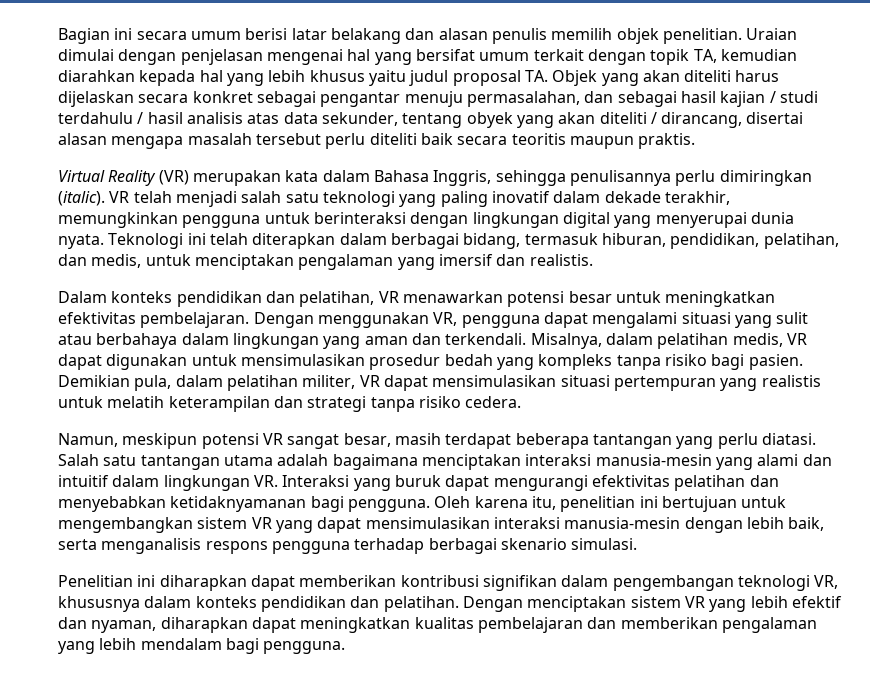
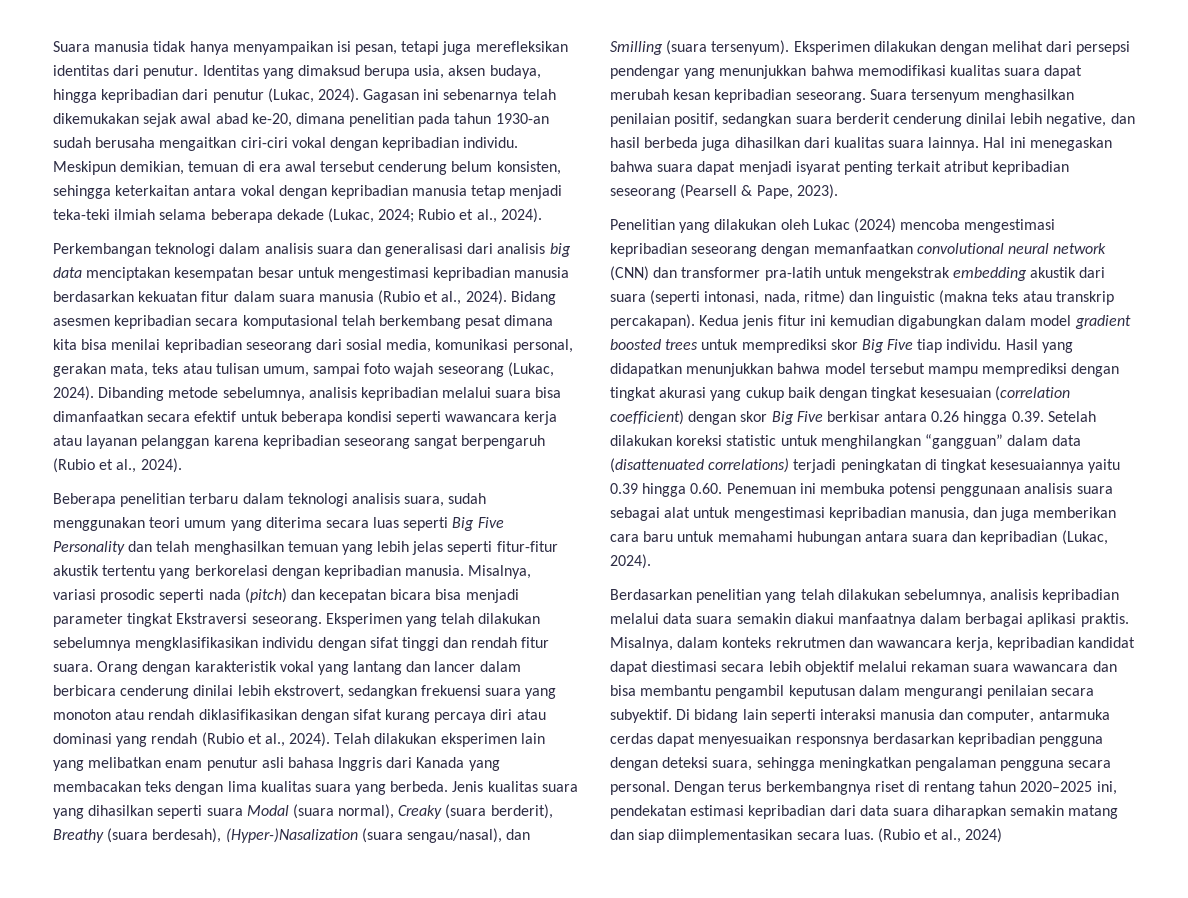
- Bagian ini secara umum berisi latar belakang dan alasan penulis memilih objek penelitian. Uraian dimulai dengan penjelasan mengenai hal yang bersifat umum terkait dengan topik TA, kemudian diarahkan kepada hal yang lebih khusus yaitu judul proposal TA. Objek yang akan diteliti harus dijelaskan secara konkret sebagai pengantar menuju permasalahan, dan sebagai hasil kajian / studi terdahulu / hasil analisis atas data sekunder, tentang obyek yang akan diteliti / dirancang, disertai alasan mengapa masalah tersebut perlu diteliti baik secara teoritis maupun praktis.
- Virtual Reality (VR) merupakan kata dalam Bahasa Inggris, sehingga penulisannya perlu dimiringkan (italic). VR telah menjadi salah satu teknologi yang paling inovatif dalam dekade terakhir, memungkinkan pengguna untuk berinteraksi dengan lingkungan digital yang menyerupai dunia nyata. Teknologi ini telah diterapkan dalam berbagai bidang, termasuk hiburan, pendidikan, pelatihan, dan medis, untuk menciptakan pengalaman yang imersif dan realistis.
- Dalam konteks pendidikan dan pelatihan, VR menawarkan potensi besar untuk meningkatkan efektivitas pembelajaran. Dengan menggunakan VR, pengguna dapat mengalami situasi yang sulit atau berbahaya dalam lingkungan yang aman dan terkendali. Misalnya, dalam pelatihan medis, VR dapat digunakan untuk mensimulasikan prosedur bedah yang kompleks tanpa risiko bagi pasien. Demikian pula, dalam pelatihan militer, VR dapat mensimulasikan situasi pertempuran yang realistis untuk melatih keterampilan dan strategi tanpa risiko cedera.
- Namun, meskipun potensi VR sangat besar, masih terdapat beberapa tantangan yang perlu diatasi. Salah satu tantangan utama adalah bagaimana menciptakan interaksi manusia-mesin yang alami dan intuitif dalam lingkungan VR. Interaksi yang buruk dapat mengurangi efektivitas pelatihan dan menyebabkan ketidaknyamanan bagi pengguna. Oleh karena itu, penelitian ini bertujuan untuk mengembangkan sistem VR yang dapat mensimulasikan interaksi manusia-mesin dengan lebih baik, serta menganalisis respons pengguna terhadap berbagai skenario simulasi.
- Penelitian ini diharapkan dapat memberikan kontribusi signifikan dalam pengembangan teknologi VR, khususnya dalam konteks pendidikan dan pelatihan. Dengan menciptakan sistem VR yang lebih efektif dan nyaman, diharapkan dapat meningkatkan kualitas pembelajaran dan memberikan pengalaman yang lebih mendalam bagi pengguna.
+ Suara manusia tidak hanya menyampaikan isi pesan, tetapi juga merefleksikan identitas dari penutur. Identitas yang dimaksud berupa usia, aksen budaya, hingga kepribadian dari penutur (Lukac, 2024). Gagasan ini sebenarnya telah dikemukakan sejak awal abad ke-20, dimana penelitian pada tahun 1930-an sudah berusaha mengaitkan ciri-ciri vokal dengan kepribadian individu. Meskipun demikian, temuan di era awal tersebut cenderung belum konsisten, sehingga keterkaitan antara vokal dengan kepribadian manusia tetap menjadi teka-teki ilmiah selama beberapa dekade (Lukac, 2024; Rubio et al., 2024).
+ Perkembangan teknologi dalam analisis suara dan generalisasi dari analisis big data menciptakan kesempatan besar untuk mengestimasi kepribadian manusia berdasarkan kekuatan fitur dalam suara manusia (Rubio et al., 2024). Bidang asesmen kepribadian secara komputasional telah berkembang pesat dimana kita bisa menilai kepribadian seseorang dari sosial media, komunikasi personal, gerakan mata, teks atau tulisan umum, sampai foto wajah seseorang (Lukac, 2024). Dibanding metode sebelumnya, analisis kepribadian melalui suara bisa dimanfaatkan secara efektif untuk beberapa kondisi seperti wawancara kerja atau layanan pelanggan karena kepribadian seseorang sangat berpengaruh (Rubio et al., 2024).
+ Beberapa penelitian terbaru dalam teknologi analisis suara, sudah menggunakan teori umum yang diterima secara luas seperti Big Five Personality dan telah menghasilkan temuan yang lebih jelas seperti fitur-fitur akustik tertentu yang berkorelasi dengan kepribadian manusia. Misalnya, variasi prosodic seperti nada (pitch) dan kecepatan bicara bisa menjadi parameter tingkat Ekstraversi seseorang. Eksperimen yang telah dilakukan sebelumnya mengklasifikasikan individu dengan sifat tinggi dan rendah fitur suara. Orang dengan karakteristik vokal yang lantang dan lancer dalam berbicara cenderung dinilai lebih ekstrovert, sedangkan frekuensi suara yang monoton atau rendah diklasifikasikan dengan sifat kurang percaya diri atau dominasi yang rendah (Rubio et al., 2024). Telah dilakukan eksperimen lain yang melibatkan enam penutur asli bahasa Inggris dari Kanada yang membacakan teks dengan lima kualitas suara yang berbeda. Jenis kualitas suara yang dihasilkan seperti suara Modal (suara normal), Creaky (suara berderit), Breathy (suara berdesah), (Hyper-)Nasalization (suara sengau/nasal), dan Smilling (suara tersenyum). Eksperimen dilakukan dengan melihat dari persepsi pendengar yang menunjukkan bahwa memodifikasi kualitas suara dapat merubah kesan kepribadian seseorang. Suara tersenyum menghasilkan penilaian positif, sedangkan suara berderit cenderung dinilai lebih negative, dan hasil berbeda juga dihasilkan dari kualitas suara lainnya. Hal ini menegaskan bahwa suara dapat menjadi isyarat penting terkait atribut kepribadian seseorang (Pearsell & Pape, 2023).
+ Penelitian yang dilakukan oleh Lukac (2024) mencoba mengestimasi kepribadian seseorang dengan memanfaatkan convolutional neural network (CNN) dan transformer pra-latih untuk mengekstrak embedding akustik dari suara (seperti intonasi, nada, ritme) dan linguistic (makna teks atau transkrip percakapan). Kedua jenis fitur ini kemudian digabungkan dalam model gradient boosted trees untuk memprediksi skor Big Five tiap individu. Hasil yang didapatkan menunjukkan bahwa model tersebut mampu memprediksi dengan tingkat akurasi yang cukup baik dengan tingkat kesesuaian (correlation coefficient) dengan skor Big Five berkisar antara 0.26 hingga 0.39. Setelah dilakukan koreksi statistic untuk menghilangkan “gangguan” dalam data (disattenuated correlations) terjadi peningkatan di tingkat kesesuaiannya yaitu 0.39 hingga 0.60. Penemuan ini membuka potensi penggunaan analisis suara sebagai alat untuk mengestimasi kepribadian manusia, dan juga memberikan cara baru untuk memahami hubungan antara suara dan kepribadian (Lukac, 2024).
+ Berdasarkan penelitian yang telah dilakukan sebelumnya, analisis kepribadian melalui data suara semakin diakui manfaatnya dalam berbagai aplikasi praktis. Misalnya, dalam konteks rekrutmen dan wawancara kerja, kepribadian kandidat dapat diestimasi secara lebih objektif melalui rekaman suara wawancara dan bisa membantu pengambil keputusan dalam mengurangi penilaian secara subyektif. Di bidang lain seperti interaksi manusia dan computer, antarmuka cerdas dapat menyesuaikan responsnya berdasarkan kepribadian pengguna dengan deteksi suara, sehingga meningkatkan pengalaman pengguna secara personal. Dengan terus berkembangnya riset di rentang tahun 2020–2025 ini, pendekatan estimasi kepribadian dari data suara diharapkan semakin matang dan siap diimplementasikan secara luas. (Rubio et al., 2024)

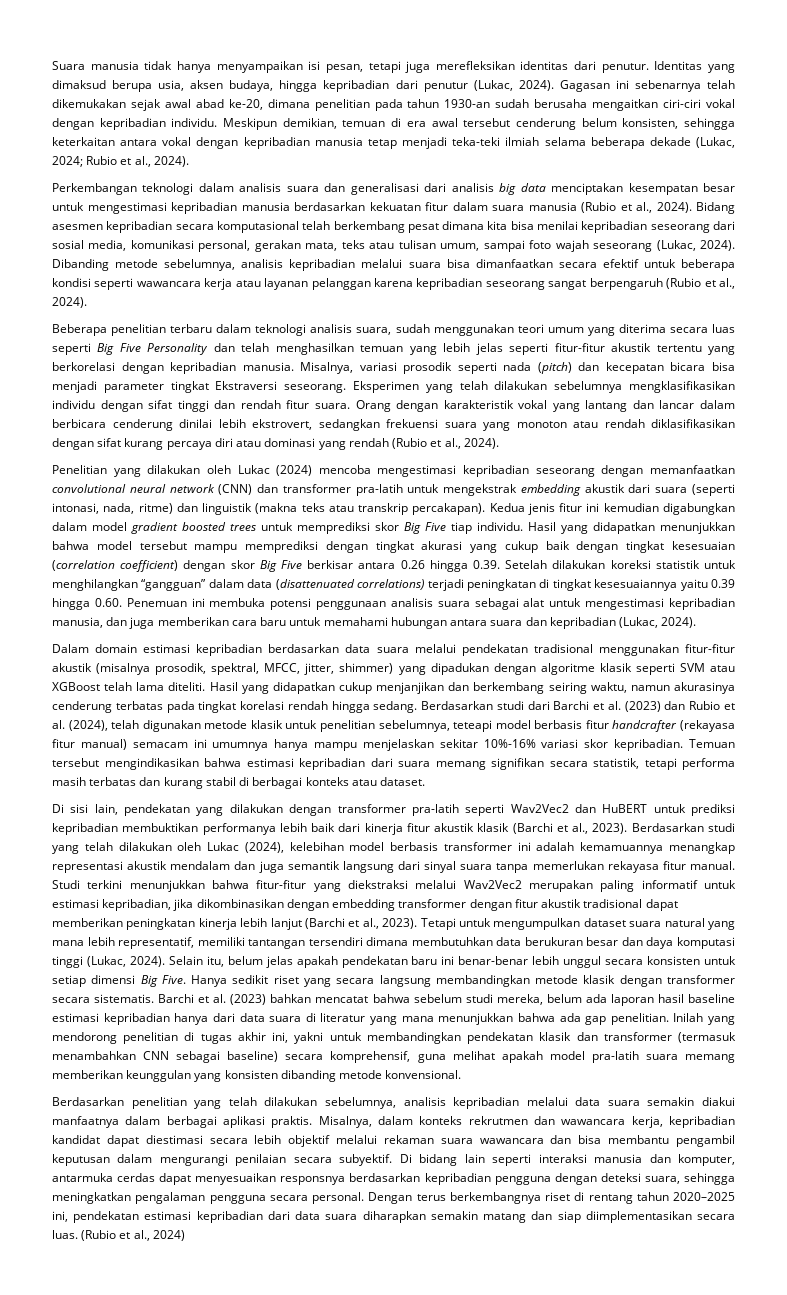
- Misalnya, variasi prosodic seperti nada (pitch) dan kecepatan bicara bisa menjadi parameter tingkat Ekstraversi seseorang.
+ Misalnya, variasi prosodik seperti nada (pitch) dan kecepatan bicara bisa menjadi parameter tingkat Ekstraversi seseorang.
- Orang dengan karakteristik vokal yang lantang dan lancer dalam berbicara cenderung dinilai lebih ekstrovert, sedangkan frekuensi suara yang monoton atau rendah diklasifikasikan dengan sifat kurang percaya diri atau dominasi yang rendah (Rubio et al., 2024). Telah dilakukan eksperimen lain yang melibatkan enam penutur asli bahasa Inggris dari Kanada yang membacakan teks dengan lima kualitas suara yang berbeda. Jenis kualitas suara yang dihasilkan seperti suara Modal (suara normal), Creaky (suara berderit), Breathy (suara berdesah), (Hyper-)Nasalization (suara sengau/nasal), dan Smilling (suara tersenyum). Eksperimen dilakukan dengan melihat dari persepsi pendengar yang menunjukkan bahwa memodifikasi kualitas suara dapat merubah kesan kepribadian seseorang. Suara tersenyum menghasilkan penilaian positif, sedangkan suara berderit cenderung dinilai lebih negative, dan hasil berbeda juga dihasilkan dari kualitas suara lainnya. Hal ini menegaskan bahwa suara dapat menjadi isyarat penting terkait atribut kepribadian seseorang (Pearsell & Pape, 2023).
+ Orang dengan karakteristik vokal yang lantang dan lancar dalam berbicara cenderung dinilai lebih ekstrovert, sedangkan frekuensi suara yang monoton atau rendah diklasifikasikan dengan sifat kurang percaya diri atau dominasi yang rendah (Rubio et al., 2024).
- Penelitian yang dilakukan oleh Lukac (2024) mencoba mengestimasi kepribadian seseorang dengan memanfaatkan convolutional neural network (CNN) dan transformer pra-latih untuk mengekstrak embedding akustik dari suara (seperti intonasi, nada, ritme) dan linguistic (makna teks atau transkrip percakapan).
+ Penelitian yang dilakukan oleh Lukac (2024) mencoba mengestimasi kepribadian seseorang dengan memanfaatkan convolutional neural network (CNN) dan transformer pra-latih untuk mengekstrak embedding akustik dari suara (seperti intonasi, nada, ritme) dan linguistik (makna teks atau transkrip percakapan).
- Hasil yang didapatkan menunjukkan bahwa model tersebut mampu memprediksi dengan tingkat akurasi yang cukup baik dengan tingkat kesesuaian (correlation coefficient) dengan skor Big Five berkisar antara 0.26 hingga 0.39. Setelah dilakukan koreksi statistic untuk menghilangkan “gangguan” dalam data (disattenuated correlations) terjadi peningkatan di tingkat kesesuaiannya yaitu 0.39 hingga 0.60. Penemuan ini membuka potensi penggunaan analisis suara sebagai alat untuk mengestimasi kepribadian manusia, dan juga memberikan cara baru untuk memahami hubungan antara suara dan kepribadian (Lukac, 2024).
+ Hasil yang didapatkan menunjukkan bahwa model tersebut mampu memprediksi dengan tingkat akurasi yang cukup baik dengan tingkat kesesuaian (correlation coefficient) dengan skor Big Five berkisar antara 0.26 hingga 0.39. Setelah dilakukan koreksi statistik untuk menghilangkan “gangguan” dalam data (disattenuated correlations) terjadi peningkatan di tingkat kesesuaiannya yaitu 0.39 hingga 0.60. Penemuan ini membuka potensi penggunaan analisis suara sebagai alat untuk mengestimasi kepribadian manusia, dan juga memberikan cara baru untuk memahami hubungan antara suara dan kepribadian (Lukac, 2024).
+ Dalam domain estimasi kepribadian berdasarkan data suara melalui pendekatan tradisional menggunakan fitur-fitur akustik (misalnya prosodik, spektral, MFCC, jitter, shimmer) yang dipadukan dengan algoritme klasik seperti SVM atau XGBoost telah lama diteliti. Hasil yang didapatkan cukup menjanjikan dan berkembang seiring waktu, namun akurasinya cenderung terbatas pada tingkat korelasi rendah hingga sedang. Berdasarkan studi dari Barchi et al. (2023) dan Rubio et al. (2024), telah digunakan metode klasik untuk penelitian sebelumnya, teteapi model berbasis fitur handcrafter (rekayasa fitur manual) semacam ini umumnya hanya mampu menjelaskan sekitar 10%-16% variasi skor kepribadian. Temuan tersebut mengindikasikan bahwa estimasi kepribadian dari suara memang signifikan secara statistik, tetapi performa masih terbatas dan kurang stabil di berbagai konteks atau dataset.
+ Di sisi lain, pendekatan yang dilakukan dengan transformer pra-latih seperti Wav2Vec2 dan HuBERT untuk prediksi kepribadian membuktikan performanya lebih baik dari kinerja fitur akustik klasik (Barchi et al., 2023). Berdasarkan studi yang telah dilakukan oleh Lukac (2024), kelebihan model berbasis transformer ini adalah kemamuannya menangkap representasi akustik mendalam dan juga semantik langsung dari sinyal suara tanpa memerlukan rekayasa fitur manual. Studi terkini menunjukkan bahwa fitur-fitur yang diekstraksi melalui Wav2Vec2 merupakan paling informatif untuk estimasi kepribadian, jika dikombinasikan dengan embedding transformer dengan fitur akustik tradisional dapat memberikan peningkatan kinerja lebih lanjut (Barchi et al., 2023). Tetapi untuk mengumpulkan dataset suara natural yang mana lebih representatif, memiliki tantangan tersendiri dimana membutuhkan data berukuran besar dan daya komputasi tinggi (Lukac, 2024). Selain itu, belum jelas apakah pendekatan baru ini benar-benar lebih unggul secara konsisten untuk setiap dimensi Big Five. Hanya sedikit riset yang secara langsung membandingkan metode klasik dengan transformer secara sistematis. Barchi et al. (2023) bahkan mencatat bahwa sebelum studi mereka, belum ada laporan hasil baseline estimasi kepribadian hanya dari data suara di literatur yang mana menunjukkan bahwa ada gap penelitian. Inilah yang mendorong penelitian di tugas akhir ini, yakni untuk membandingkan pendekatan klasik dan transformer (termasuk menambahkan CNN sebagai baseline) secara komprehensif, guna melihat apakah model pra-latih suara memang memberikan keunggulan yang konsisten dibanding metode konvensional.
- Di bidang lain seperti interaksi manusia dan computer, antarmuka cerdas dapat menyesuaikan responsnya berdasarkan kepribadian pengguna dengan deteksi suara, sehingga meningkatkan pengalaman pengguna secara personal.
+ Di bidang lain seperti interaksi manusia dan komputer, antarmuka cerdas dapat menyesuaikan responsnya berdasarkan kepribadian pengguna dengan deteksi suara, sehingga meningkatkan pengalaman pengguna secara personal.

